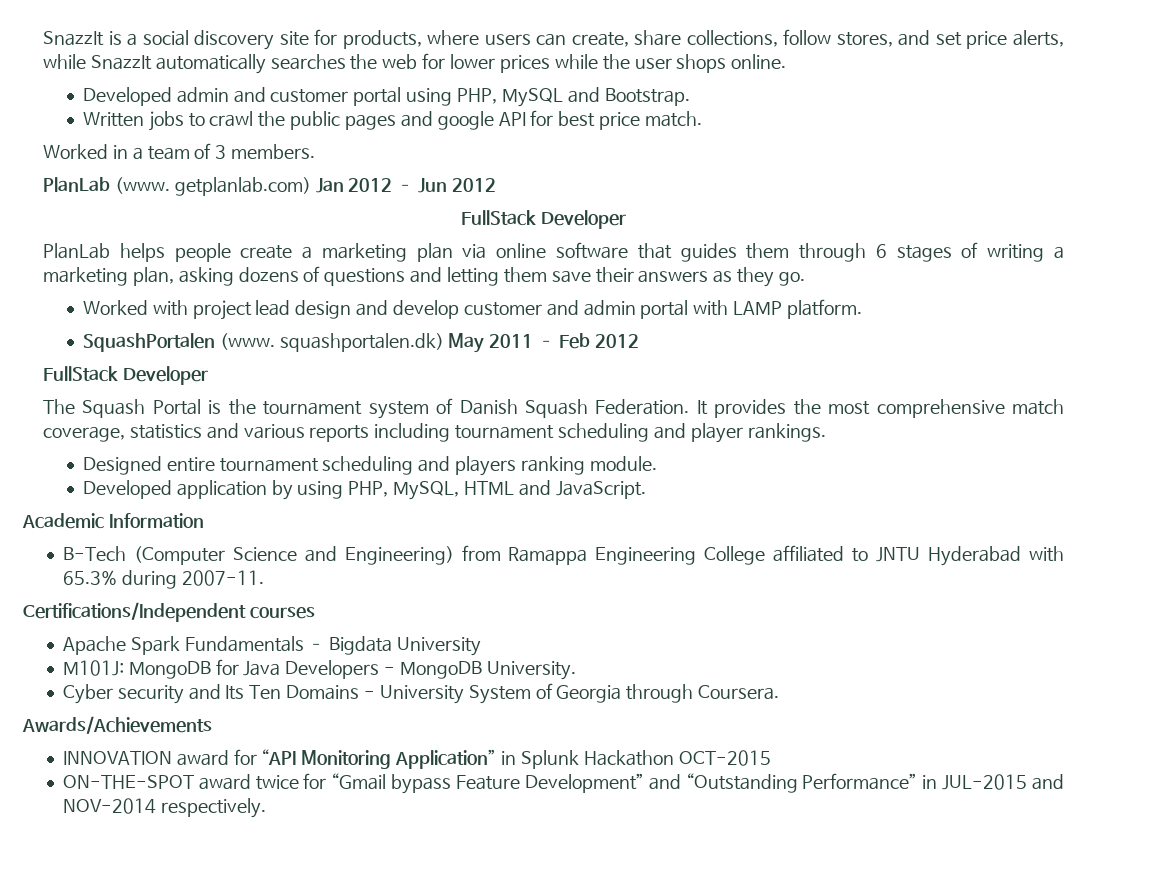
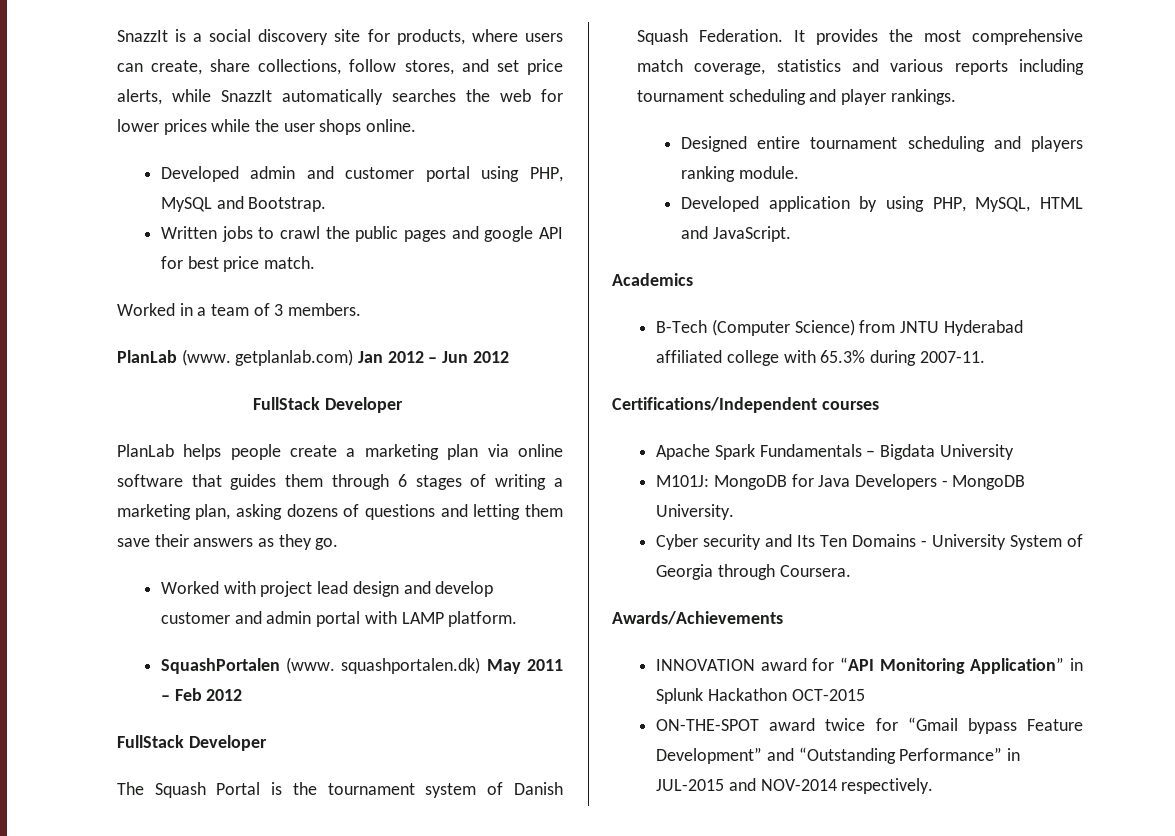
- Academic Information
+ Academics
- B-Tech (Computer Science and Engineering) from Ramappa Engineering College affiliated to JNTU Hyderabad with 65.3% during 2007-11.
+ B-Tech (Computer Science) from JNTU Hyderabad affiliated college with 65.3% during 2007-11.

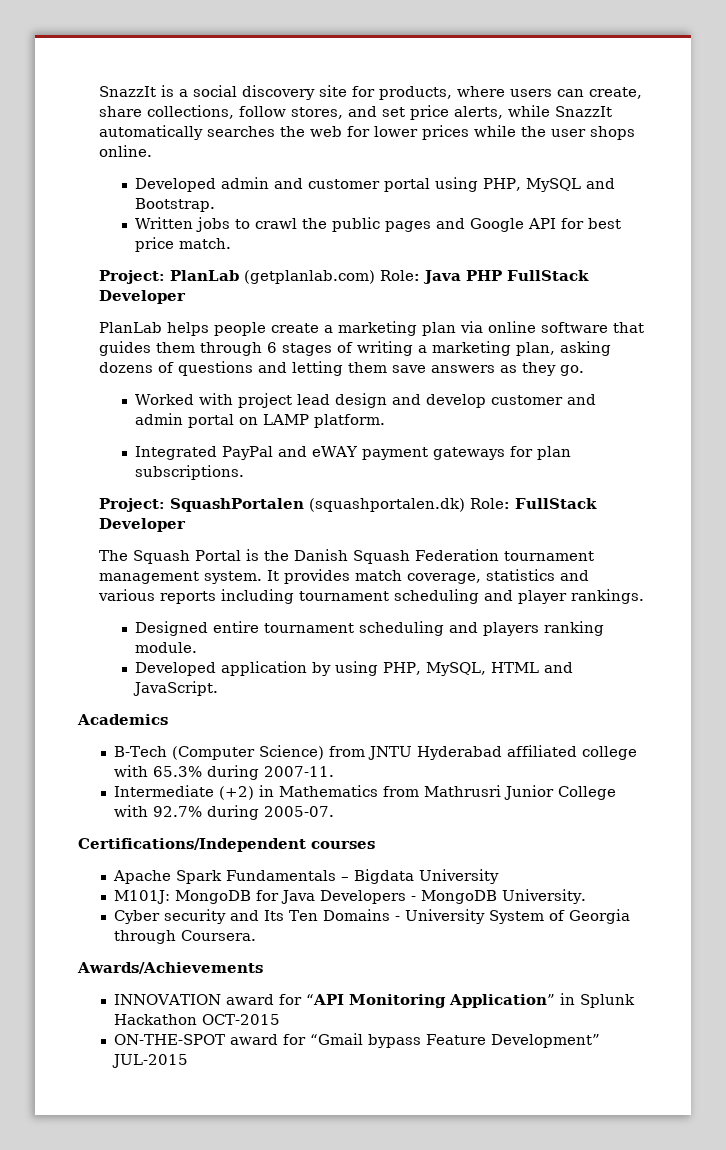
- Written jobs to crawl the public pages and google API for best price match.
+ Written jobs to crawl the public pages and Google API for best price match.
- Worked in a team of 3 members.
- PlanLab (www. getplanlab.com) Jan 2012 – Jun 2012
- FullStack Developer
+ Project: PlanLab (getplanlab.com) Role: Java PHP FullStack Developer
- PlanLab helps people create a marketing plan via online software that guides them through 6 stages of writing a marketing plan, asking dozens of questions and letting them save their answers as they go.
+ PlanLab helps people create a marketing plan via online software that guides them through 6 stages of writing a marketing plan, asking dozens of questions and letting them save answers as they go.
- Worked with project lead design and develop customer and admin portal with LAMP platform.
+ Worked with project lead design and develop customer and admin portal on LAMP platform.
- SquashPortalen (www. squashportalen.dk) May 2011 – Feb 2012
- FullStack Developer
+ Integrated PayPal and eWAY payment gateways for plan subscriptions.
+ Project: SquashPortalen (squashportalen.dk) Role: FullStack Developer
- The Squash Portal is the tournament system of Danish Squash Federation. It provides the most comprehensive match coverage, statistics and various reports including tournament scheduling and player rankings.
+ The Squash Portal is the Danish Squash Federation tournament management system. It provides match coverage, statistics and various reports including tournament scheduling and player rankings.
+ Intermediate (+2) in Mathematics from Mathrusri Junior College with 92.7% during 2005-07.
- ON-THE-SPOT award twice for “Gmail bypass Feature Development” and “Outstanding Performance” in JUL-2015 and NOV-2014 respectively.
+ ON-THE-SPOT award for “Gmail bypass Feature Development” JUL-2015

